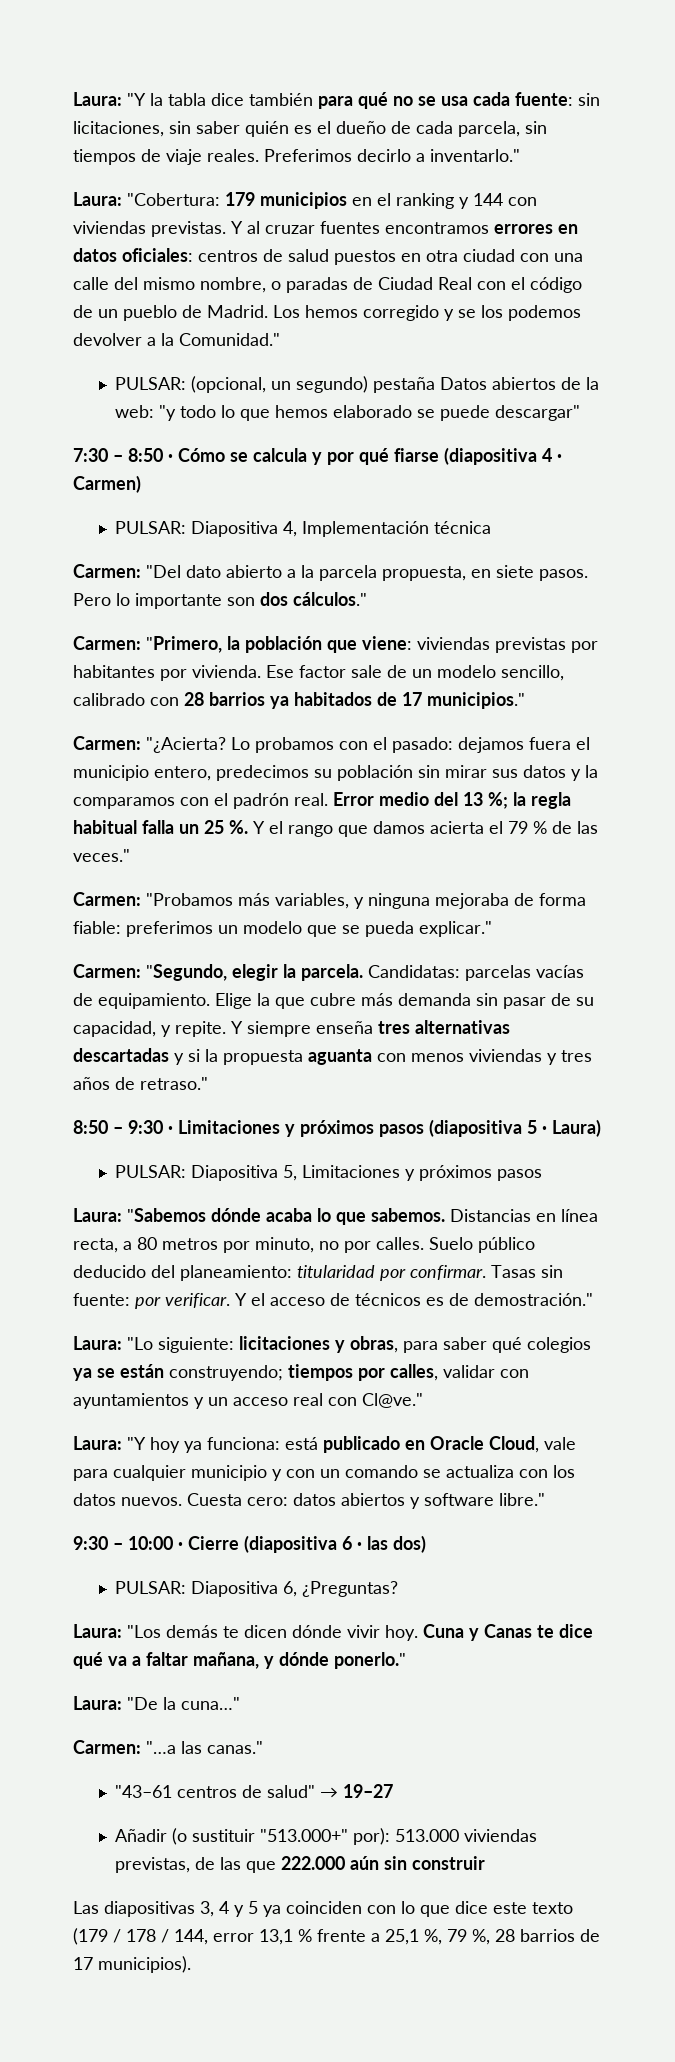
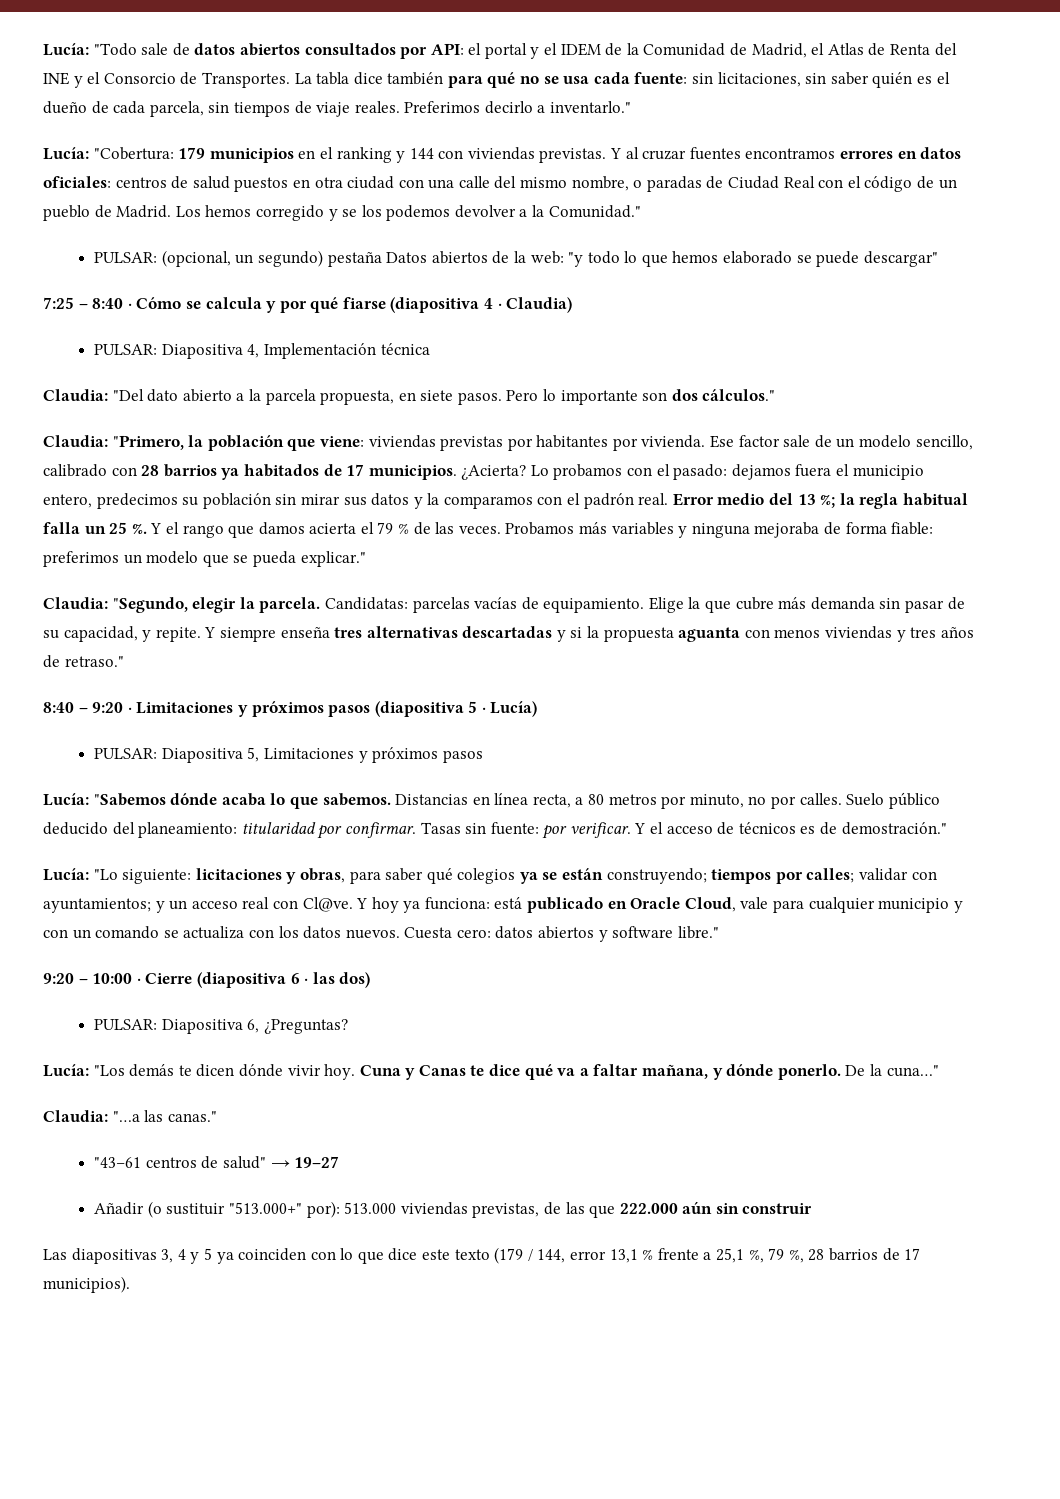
- Laura: "Y la tabla dice también para qué no se usa cada fuente: sin licitaciones, sin saber quién es el dueño de cada parcela, sin tiempos de viaje reales.
+ Lucía: "Todo sale de datos abiertos consultados por API: el portal y el IDEM de la Comunidad de Madrid, el Atlas de Renta del INE y el Consorcio de Transportes. La tabla dice también para qué no se usa cada fuente: sin licitaciones, sin saber quién es el dueño de cada parcela, sin tiempos de viaje reales.
- Laura: "Cobertura: 179 municipios en el ranking y 144 con viviendas previstas.
+ Lucía: "Cobertura: 179 municipios en el ranking y 144 con viviendas previstas.
- 7:30 – 8:50 · Cómo se calcula y por qué fiarse (diapositiva 4 · Carmen)
+ 7:25 – 8:40 · Cómo se calcula y por qué fiarse (diapositiva 4 · Claudia)
- Carmen: "Del dato abierto a la parcela propuesta, en siete pasos.
+ Claudia: "Del dato abierto a la parcela propuesta, en siete pasos.
- Carmen: "Primero, la población que viene: viviendas previstas por habitantes por vivienda.
+ Claudia: "Primero, la población que viene: viviendas previstas por habitantes por vivienda.
- Ese factor sale de un modelo sencillo, calibrado con 28 barrios ya habitados de 17 municipios."
- Carmen: "¿Acierta?
+ Ese factor sale de un modelo sencillo, calibrado con 28 barrios ya habitados de 17 municipios. ¿Acierta?
- Y el rango que damos acierta el 79 % de las veces."
- Carmen: "Probamos más variables, y ninguna mejoraba de forma fiable: preferimos un modelo que se pueda explicar."
+ Y el rango que damos acierta el 79 % de las veces. Probamos más variables y ninguna mejoraba de forma fiable: preferimos un modelo que se pueda explicar."
- Carmen: "Segundo, elegir la parcela.
+ Claudia: "Segundo, elegir la parcela.
- 8:50 – 9:30 · Limitaciones y próximos pasos (diapositiva 5 · Laura)
+ 8:40 – 9:20 · Limitaciones y próximos pasos (diapositiva 5 · Lucía)
- Laura: "Sabemos dónde acaba lo que sabemos.
+ Lucía: "Sabemos dónde acaba lo que sabemos.
- Laura: "Lo siguiente: licitaciones y obras, para saber qué colegios ya se están construyendo; tiempos por calles, validar con ayuntamientos y un acceso real con Cl@ve."
- Laura: "Y hoy ya funciona: está publicado en Oracle Cloud, vale para cualquier municipio y con un comando se actualiza con los datos nuevos.
+ Lucía: "Lo siguiente: licitaciones y obras, para saber qué colegios ya se están construyendo; tiempos por calles; validar con ayuntamientos; y un acceso real con Cl@ve. Y hoy ya funciona: está publicado en Oracle Cloud, vale para cualquier municipio y con un comando se actualiza con los datos nuevos.
- 9:30 – 10:00 · Cierre (diapositiva 6 · las dos)
+ 9:20 – 10:00 · Cierre (diapositiva 6 · las dos)
- Laura: "Los demás te dicen dónde vivir hoy.
+ Lucía: "Los demás te dicen dónde vivir hoy.
- Cuna y Canas te dice qué va a faltar mañana, y dónde ponerlo."
- Laura: "De la cuna…"
+ Cuna y Canas te dice qué va a faltar mañana, y dónde ponerlo. De la cuna…"
- Carmen: "…a las canas."
+ Claudia: "…a las canas."
- Las diapositivas 3, 4 y 5 ya coinciden con lo que dice este texto (179 / 178 / 144, error 13,1 % frente a 25,1 %, 79 %, 28 barrios de 17 municipios).
+ Las diapositivas 3, 4 y 5 ya coinciden con lo que dice este texto (179 / 144, error 13,1 % frente a 25,1 %, 79 %, 28 barrios de 17 municipios).

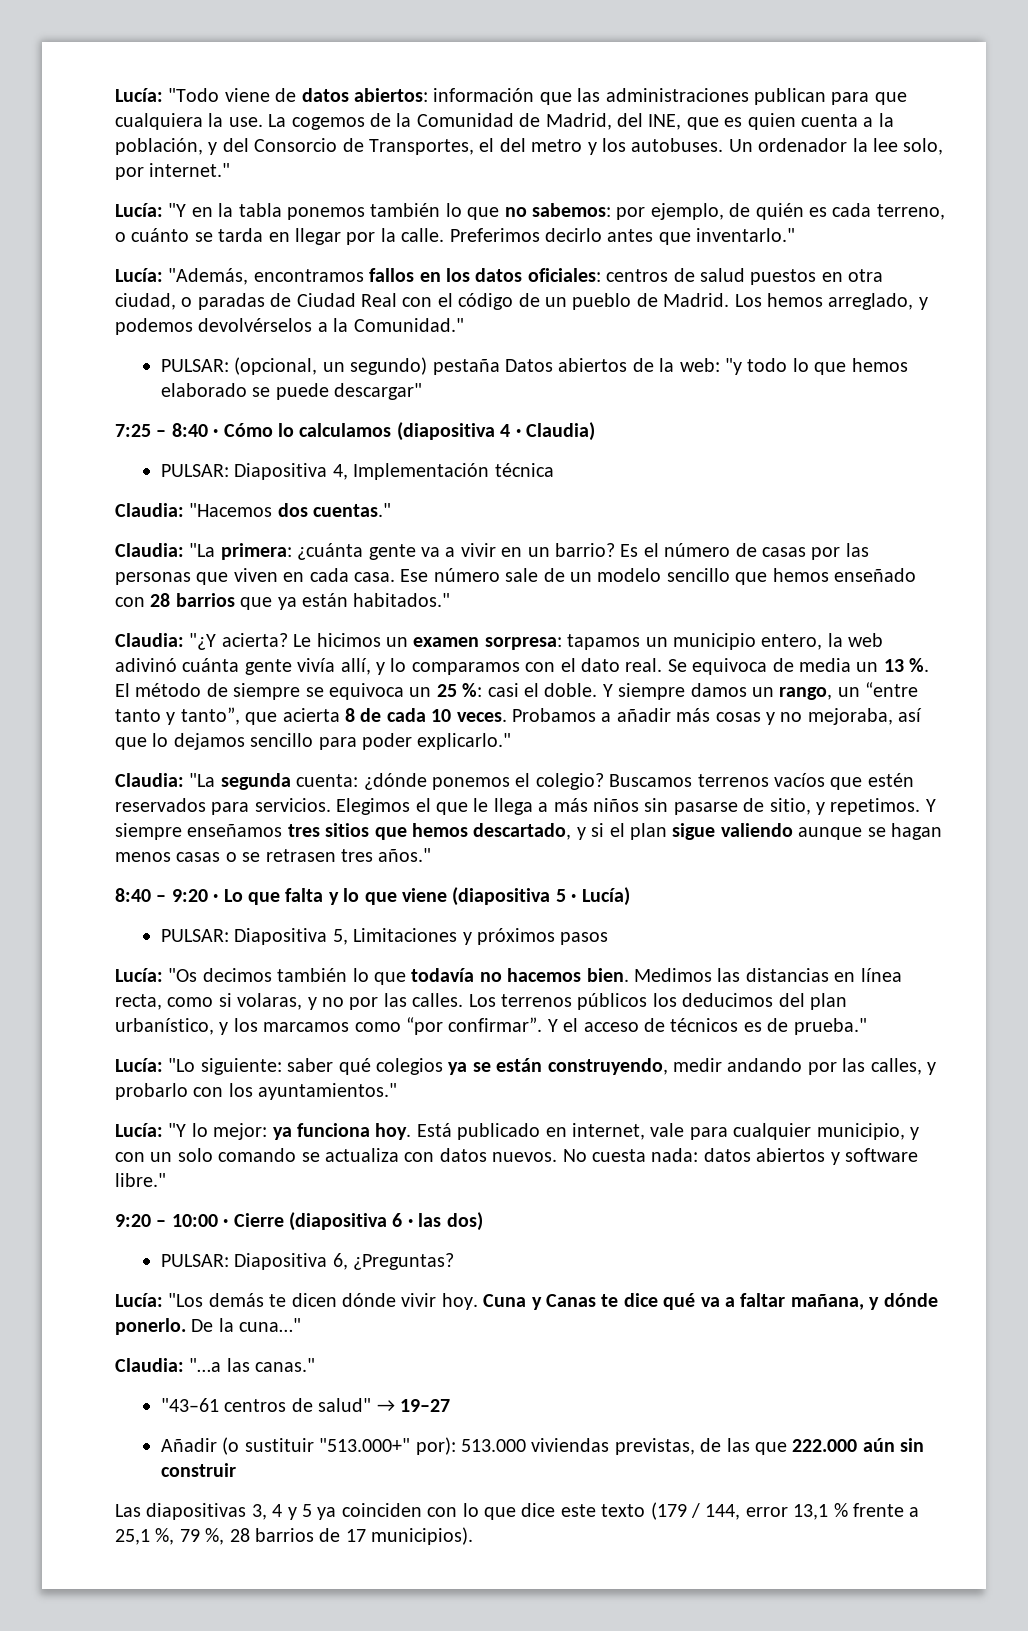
- Lucía: "Todo sale de datos abiertos consultados por API: el portal y el IDEM de la Comunidad de Madrid, el Atlas de Renta del INE y el Consorcio de Transportes. La tabla dice también para qué no se usa cada fuente: sin licitaciones, sin saber quién es el dueño de cada parcela, sin tiempos de viaje reales. Preferimos decirlo a inventarlo."
- Lucía: "Cobertura: 179 municipios en el ranking y 144 con viviendas previstas. Y al cruzar fuentes encontramos errores en datos oficiales: centros de salud puestos en otra ciudad con una calle del mismo nombre, o paradas de Ciudad Real con el código de un pueblo de Madrid.
+ Lucía: "Todo viene de datos abiertos: información que las administraciones publican para que cualquiera la use. La cogemos de la Comunidad de Madrid, del INE, que es quien cuenta a la población, y del Consorcio de Transportes, el del metro y los autobuses. Un ordenador la lee solo, por internet."
+ Lucía: "Y en la tabla ponemos también lo que no sabemos: por ejemplo, de quién es cada terreno, o cuánto se tarda en llegar por la calle. Preferimos decirlo antes que inventarlo."
+ Lucía: "Además, encontramos fallos en los datos oficiales: centros de salud puestos en otra ciudad, o paradas de Ciudad Real con el código de un pueblo de Madrid.
- Los hemos corregido y se los podemos devolver a la Comunidad."
+ Los hemos arreglado, y podemos devolvérselos a la Comunidad."
- 7:25 – 8:40 · Cómo se calcula y por qué fiarse (diapositiva 4 · Claudia)
+ 7:25 – 8:40 · Cómo lo calculamos (diapositiva 4 · Claudia)
- Claudia: "Del dato abierto a la parcela propuesta, en siete pasos. Pero lo importante son dos cálculos."
- Claudia: "Primero, la población que viene: viviendas previstas por habitantes por vivienda. Ese factor sale de un modelo sencillo, calibrado con 28 barrios ya habitados de 17 municipios. ¿Acierta? Lo probamos con el pasado: dejamos fuera el municipio entero, predecimos su población sin mirar sus datos y la comparamos con el padrón real. Error medio del 13 %; la regla habitual falla un 25 %. Y el rango que damos acierta el 79 % de las veces. Probamos más variables y ninguna mejoraba de forma fiable: preferimos un modelo que se pueda explicar."
- Claudia: "Segundo, elegir la parcela. Candidatas: parcelas vacías de equipamiento. Elige la que cubre más demanda sin pasar de su capacidad, y repite. Y siempre enseña tres alternativas descartadas y si la propuesta aguanta con menos viviendas y tres años de retraso."
- 8:40 – 9:20 · Limitaciones y próximos pasos (diapositiva 5 · Lucía)
+ Claudia: "Hacemos dos cuentas."
+ Claudia: "La primera: ¿cuánta gente va a vivir en un barrio? Es el número de casas por las personas que viven en cada casa. Ese número sale de un modelo sencillo que hemos enseñado con 28 barrios que ya están habitados."
+ Claudia: "¿Y acierta? Le hicimos un examen sorpresa: tapamos un municipio entero, la web adivinó cuánta gente vivía allí, y lo comparamos con el dato real. Se equivoca de media un 13 %. El método de siempre se equivoca un 25 %: casi el doble. Y siempre damos un rango, un “entre tanto y tanto”, que acierta 8 de cada 10 veces. Probamos a añadir más cosas y no mejoraba, así que lo dejamos sencillo para poder explicarlo."
+ Claudia: "La segunda cuenta: ¿dónde ponemos el colegio? Buscamos terrenos vacíos que estén reservados para servicios. Elegimos el que le llega a más niños sin pasarse de sitio, y repetimos. Y siempre enseñamos tres sitios que hemos descartado, y si el plan sigue valiendo aunque se hagan menos casas o se retrasen tres años."
+ 8:40 – 9:20 · Lo que falta y lo que viene (diapositiva 5 · Lucía)
- Lucía: "Sabemos dónde acaba lo que sabemos. Distancias en línea recta, a 80 metros por minuto, no por calles. Suelo público deducido del planeamiento: titularidad por confirmar. Tasas sin fuente: por verificar.
+ Lucía: "Os decimos también lo que todavía no hacemos bien. Medimos las distancias en línea recta, como si volaras, y no por las calles. Los terrenos públicos los deducimos del plan urbanístico, y los marcamos como “por confirmar”.
- Y el acceso de técnicos es de demostración."
+ Y el acceso de técnicos es de prueba."
- Lucía: "Lo siguiente: licitaciones y obras, para saber qué colegios ya se están construyendo; tiempos por calles; validar con ayuntamientos; y un acceso real con Cl@ve. Y hoy ya funciona: está publicado en Oracle Cloud, vale para cualquier municipio y con un comando se actualiza con los datos nuevos.
+ Lucía: "Lo siguiente: saber qué colegios ya se están construyendo, medir andando por las calles, y probarlo con los ayuntamientos."
+ Lucía: "Y lo mejor: ya funciona hoy. Está publicado en internet, vale para cualquier municipio, y con un solo comando se actualiza con datos nuevos.
- Cuesta cero: datos abiertos y software libre."
+ No cuesta nada: datos abiertos y software libre."

